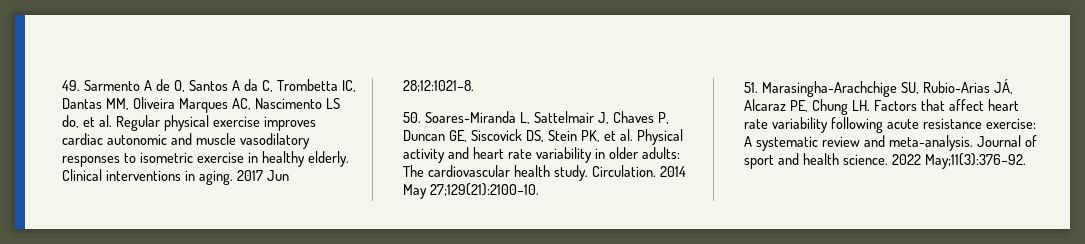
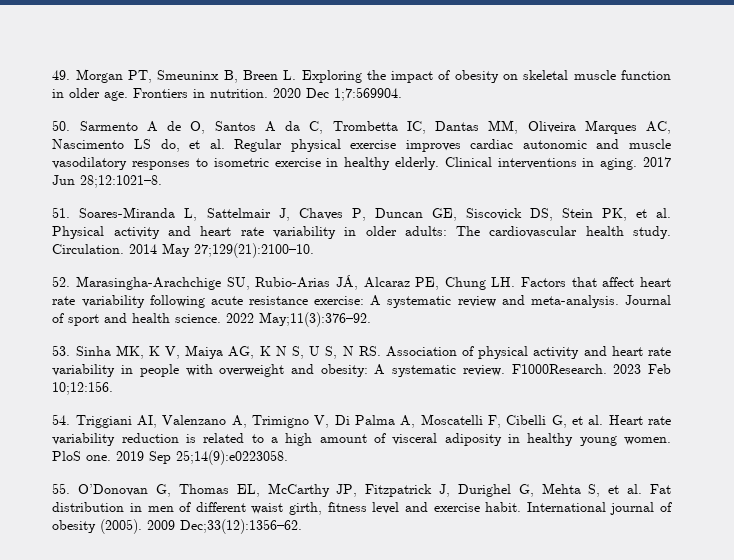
- 49. Sarmento A de O, Santos A da C, Trombetta IC, Dantas MM, Oliveira Marques AC, Nascimento LS do, et al. Regular physical exercise improves cardiac autonomic and muscle vasodilatory responses to isometric exercise in healthy elderly.
+ 49. Morgan PT, Smeuninx B, Breen L. Exploring the impact of obesity on skeletal muscle function in older age. Frontiers in nutrition. 2020 Dec 1;7:569904.
+ 50. Sarmento A de O, Santos A da C, Trombetta IC, Dantas MM, Oliveira Marques AC, Nascimento LS do, et al. Regular physical exercise improves cardiac autonomic and muscle vasodilatory responses to isometric exercise in healthy elderly.
- 50. Soares-Miranda L, Sattelmair J, Chaves P, Duncan GE, Siscovick DS, Stein PK, et al. Physical activity and heart rate variability in older adults: The cardiovascular health study.
+ 51. Soares-Miranda L, Sattelmair J, Chaves P, Duncan GE, Siscovick DS, Stein PK, et al. Physical activity and heart rate variability in older adults: The cardiovascular health study.
- 51. Marasingha-Arachchige SU, Rubio-Arias JÁ, Alcaraz PE, Chung LH. Factors that affect heart rate variability following acute resistance exercise: A systematic review and meta-analysis.
+ 52. Marasingha-Arachchige SU, Rubio-Arias JÁ, Alcaraz PE, Chung LH. Factors that affect heart rate variability following acute resistance exercise: A systematic review and meta-analysis.
+ 53. Sinha MK, K V, Maiya AG, K N S, U S, N RS. Association of physical activity and heart rate variability in people with overweight and obesity: A systematic review. F1000Research. 2023 Feb 10;12:156.
+ 54. Triggiani AI, Valenzano A, Trimigno V, Di Palma A, Moscatelli F, Cibelli G, et al. Heart rate variability reduction is related to a high amount of visceral adiposity in healthy young women. PloS one. 2019 Sep 25;14(9):e0223058.
+ 55. O’Donovan G, Thomas EL, McCarthy JP, Fitzpatrick J, Durighel G, Mehta S, et al. Fat distribution in men of different waist girth, fitness level and exercise habit. International journal of obesity (2005). 2009 Dec;33(12):1356–62.

